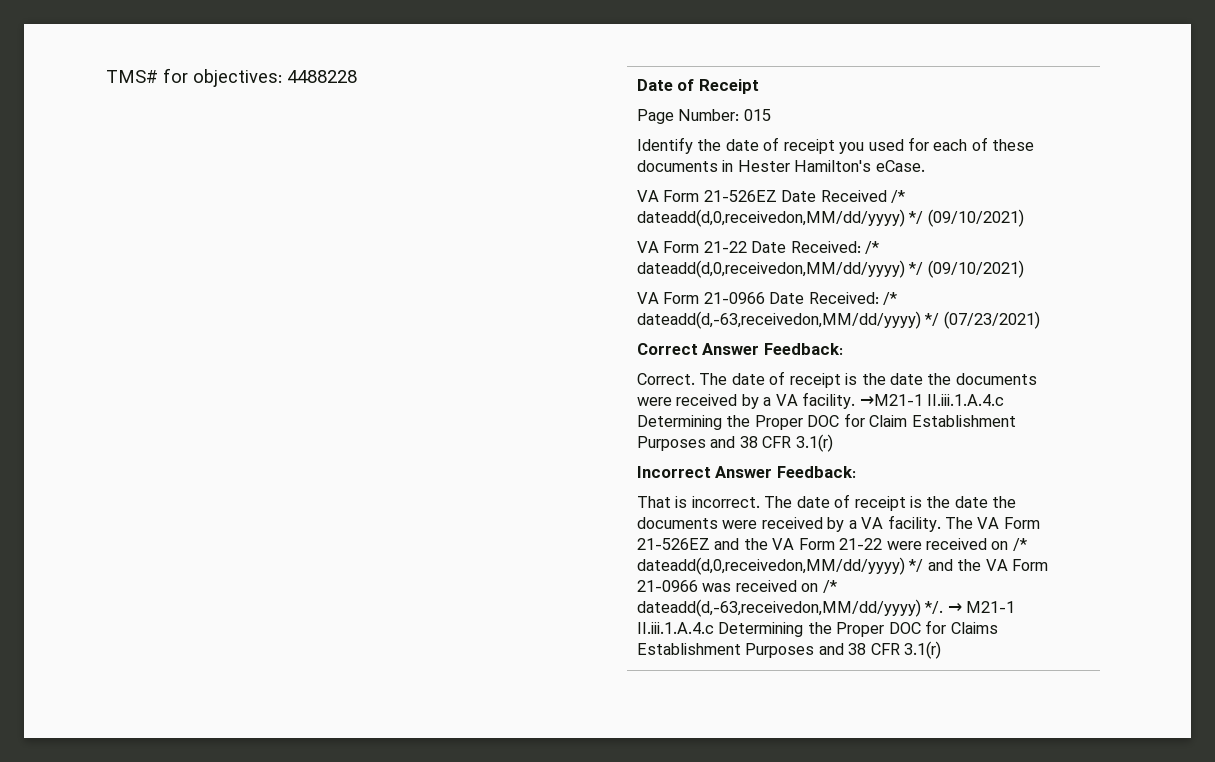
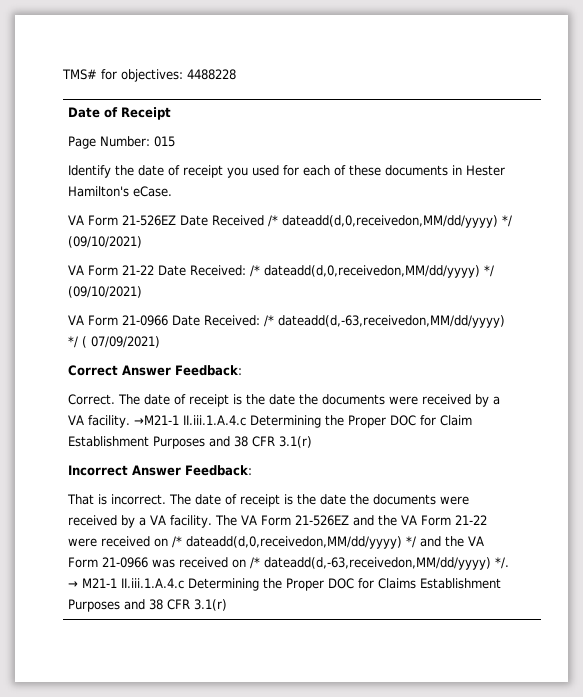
- VA Form 21-0966 Date Received: /* dateadd(d,-63,receivedon,MM/dd/yyyy) */ (07/23/2021)
+ VA Form 21-0966 Date Received: /* dateadd(d,-63,receivedon,MM/dd/yyyy) */ ( 07/09/2021)

